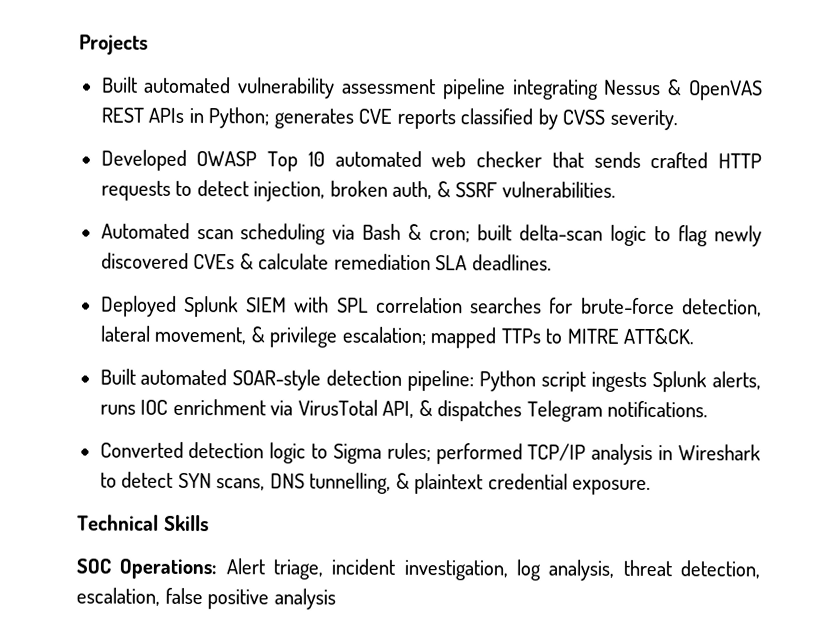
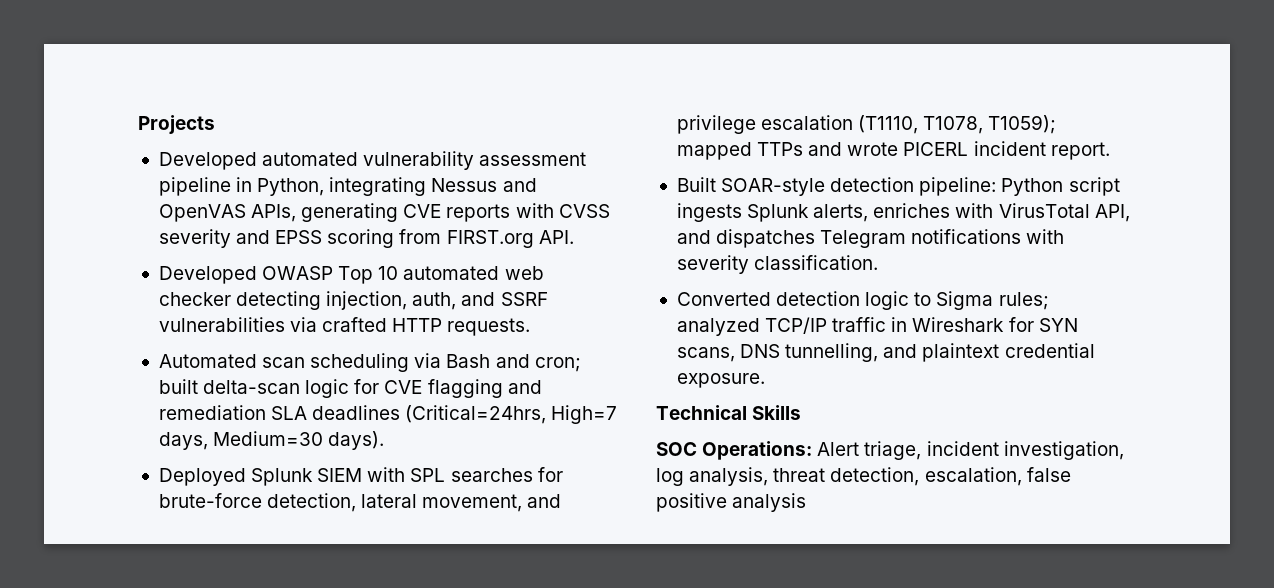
- Built automated vulnerability assessment pipeline integrating Nessus & OpenVAS REST APIs in Python; generates CVE reports classified by CVSS severity.
+ Developed automated vulnerability assessment pipeline in Python, integrating Nessus and OpenVAS APIs, generating CVE reports with CVSS severity and EPSS scoring from FIRST.org API.
- Developed OWASP Top 10 automated web checker that sends crafted HTTP requests to detect injection, broken auth, & SSRF vulnerabilities.
+ Developed OWASP Top 10 automated web checker detecting injection, auth, and SSRF vulnerabilities via crafted HTTP requests.
- Automated scan scheduling via Bash & cron; built delta-scan logic to flag newly discovered CVEs & calculate remediation SLA deadlines.
+ Automated scan scheduling via Bash and cron; built delta-scan logic for CVE flagging and remediation SLA deadlines (Critical=24hrs, High=7 days, Medium=30 days).
- Deployed Splunk SIEM with SPL correlation searches for brute-force detection, lateral movement, & privilege escalation; mapped TTPs to MITRE ATT&CK.
- Built automated SOAR-style detection pipeline: Python script ingests Splunk alerts, runs IOC enrichment via VirusTotal API, & dispatches Telegram notifications.
+ Deployed Splunk SIEM with SPL searches for brute-force detection, lateral movement, and privilege escalation (T1110, T1078, T1059); mapped TTPs and wrote PICERL incident report.
+ Built SOAR-style detection pipeline: Python script ingests Splunk alerts, enriches with VirusTotal API, and dispatches Telegram notifications with severity classification.
- Converted detection logic to Sigma rules; performed TCP/IP analysis in Wireshark to detect SYN scans, DNS tunnelling, & plaintext credential exposure.
+ Converted detection logic to Sigma rules; analyzed TCP/IP traffic in Wireshark for SYN scans, DNS tunnelling, and plaintext credential exposure.

